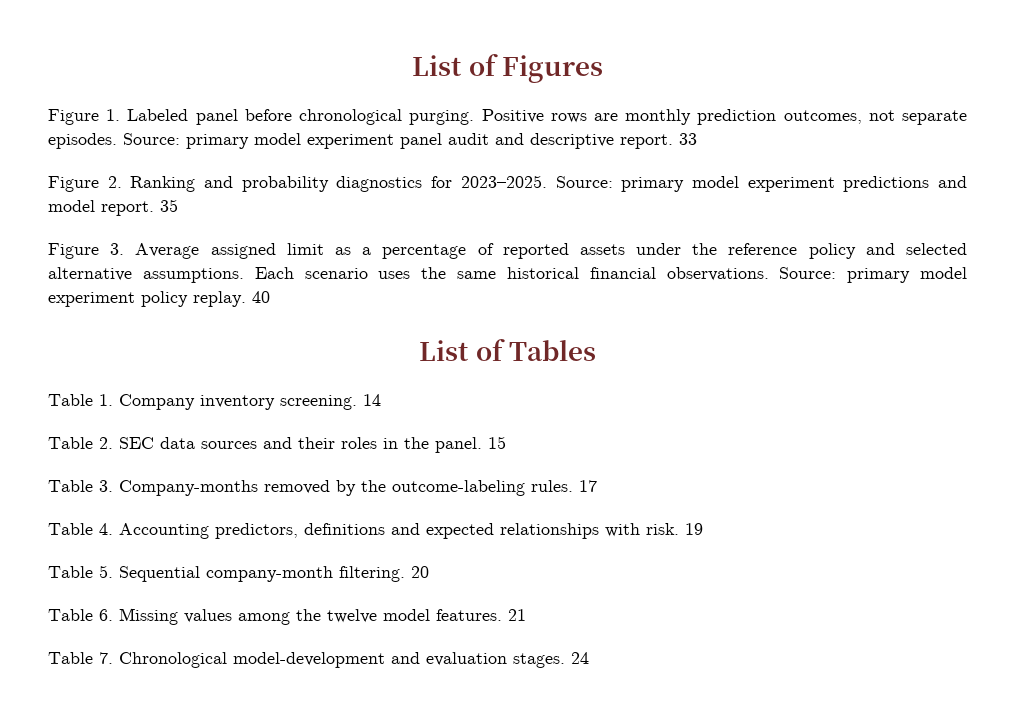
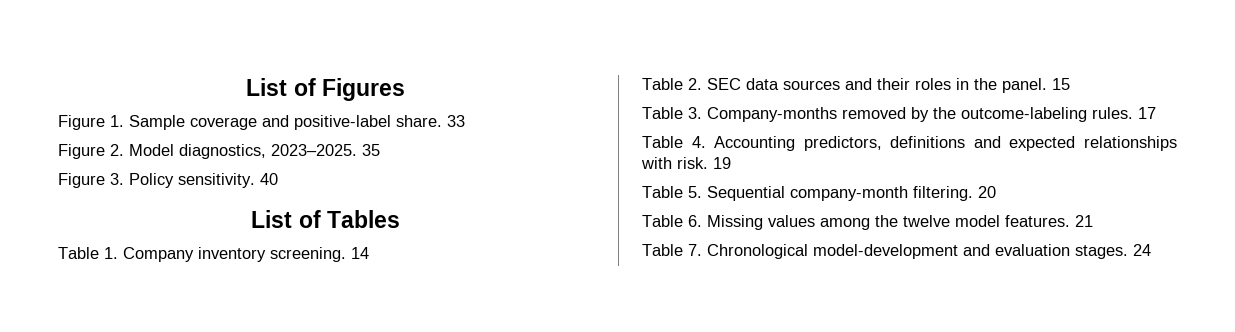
- Figure 1. Labeled panel before chronological purging. Positive rows are monthly prediction outcomes, not separate episodes. Source: primary model experiment panel audit and descriptive report. 33
- Figure 2. Ranking and probability diagnostics for 2023–2025. Source: primary model experiment predictions and model report. 35
- Figure 3. Average assigned limit as a percentage of reported assets under the reference policy and selected alternative assumptions. Each scenario uses the same historical financial observations. Source: primary model experiment policy replay.
+ Figure 1. Sample coverage and positive-label share. 33
+ Figure 2. Model diagnostics, 2023–2025. 35
+ Figure 3. Policy sensitivity.

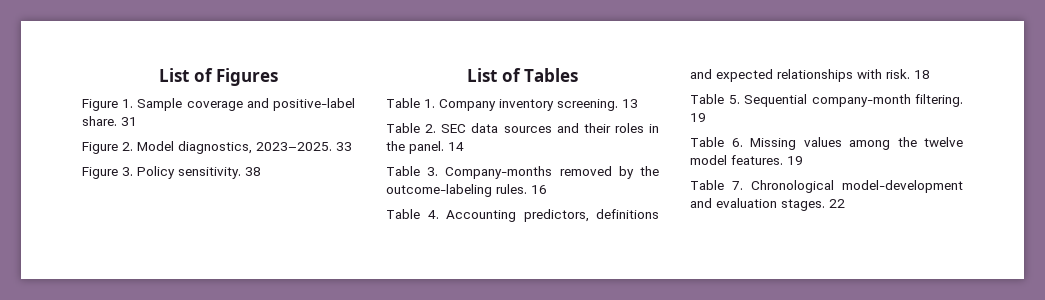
- 33
+ 31
- 35
+ 33
- 40
+ 38
- 14
+ 13
- 15
+ 14
- 17
+ 16
- 19
+ 18
- Table 5. Sequential company-month filtering. 20
+ Table 5. Sequential company-month filtering. 19
- Table 6. Missing values among the twelve model features. 21
+ Table 6. Missing values among the twelve model features. 19
- 24
+ 22

